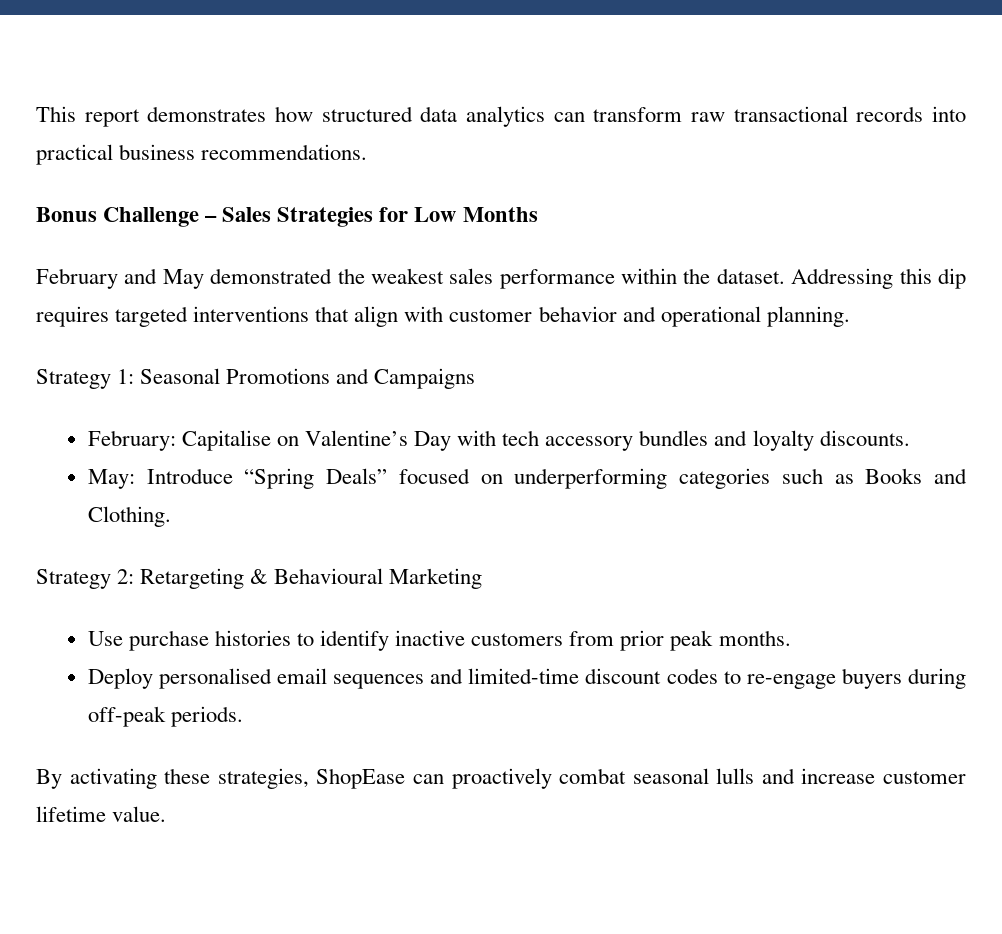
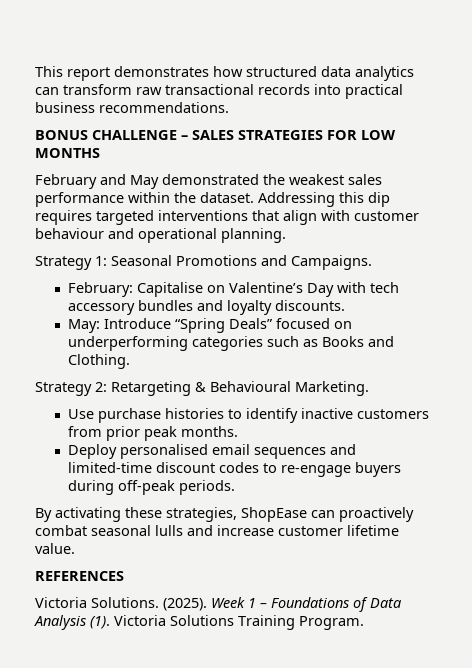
- Bonus Challenge – Sales Strategies for Low Months
+ BONUS CHALLENGE – SALES STRATEGIES FOR LOW MONTHS
- Addressing this dip requires targeted interventions that align with customer behavior and operational planning.
+ Addressing this dip requires targeted interventions that align with customer behaviour and operational planning.
- Strategy 1: Seasonal Promotions and Campaigns
+ Strategy 1: Seasonal Promotions and Campaigns.
- Strategy 2: Retargeting & Behavioural Marketing
+ Strategy 2: Retargeting & Behavioural Marketing.
+ REFERENCES
+ Victoria Solutions. (2025). Week 1 – Foundations of Data Analysis (1). Victoria Solutions Training Program.

